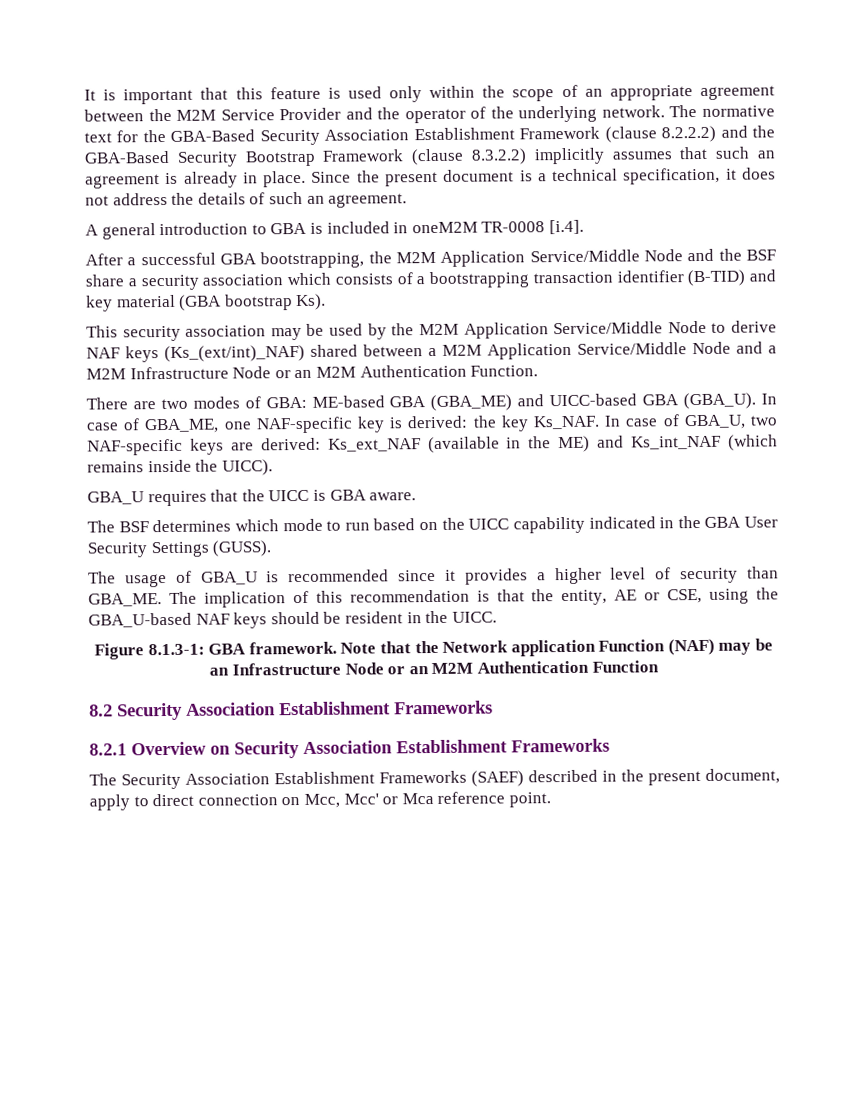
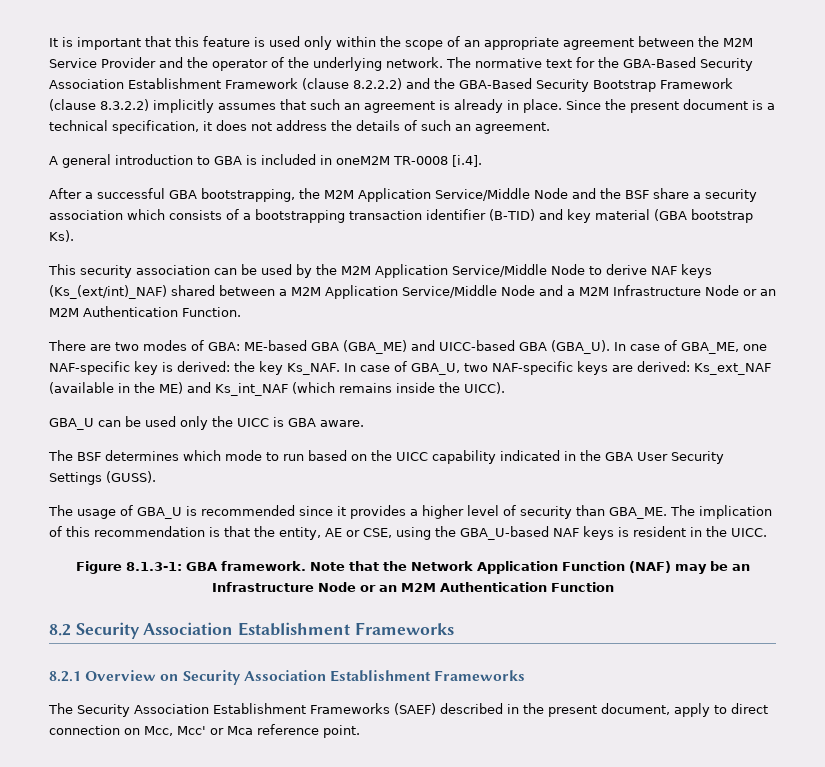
- This security association may be used by the M2M Application Service/Middle Node to derive NAF keys (Ks_(ext/int)_NAF) shared between a M2M Application Service/Middle Node and a M2M Infrastructure Node or an M2M Authentication Function.
+ This security association can be used by the M2M Application Service/Middle Node to derive NAF keys (Ks_(ext/int)_NAF) shared between a M2M Application Service/Middle Node and a M2M Infrastructure Node or an M2M Authentication Function.
- GBA_U requires that the UICC is GBA aware.
+ GBA_U can be used only the UICC is GBA aware.
- The implication of this recommendation is that the entity, AE or CSE, using the GBA_U-based NAF keys should be resident in the UICC.
+ The implication of this recommendation is that the entity, AE or CSE, using the GBA_U-based NAF keys is resident in the UICC.
- Note that the Network application Function (NAF) may be an Infrastructure Node or an M2M Authentication Function
+ Note that the Network Application Function (NAF) may be an Infrastructure Node or an M2M Authentication Function

